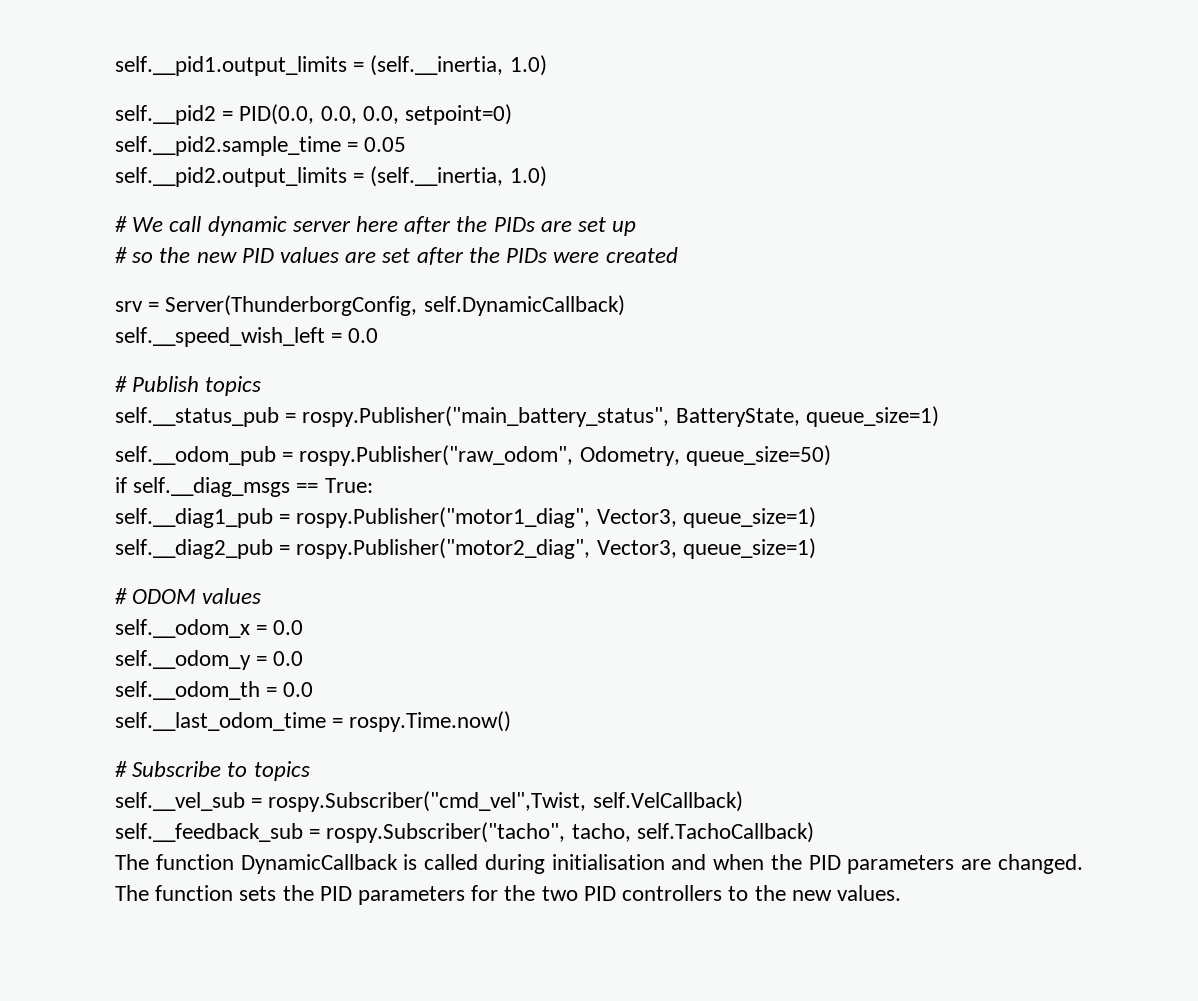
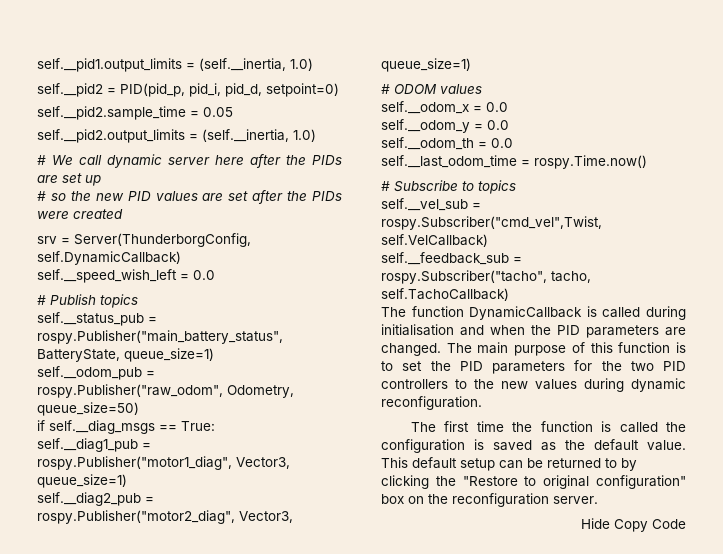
- self.__pid2 = PID(0.0, 0.0, 0.0, setpoint=0)
+ self.__pid2 = PID(pid_p, pid_i, pid_d, setpoint=0)
- The function sets the PID parameters for the two PID controllers to the new values.
+ The main purpose of this function is to set the PID parameters for the two PID controllers to the new values during dynamic reconfiguration.
+ The first time the function is called the configuration is saved as the default value. This default setup can be returned to by clicking the "Restore to original configuration" box on the reconfiguration server.
+ Hide Copy Code

